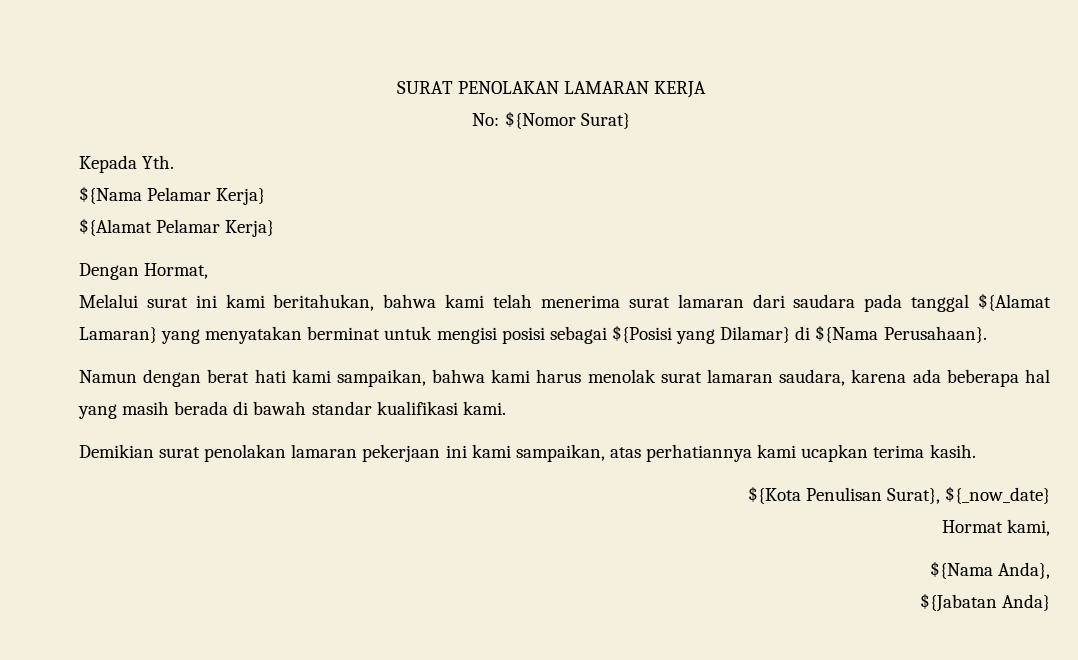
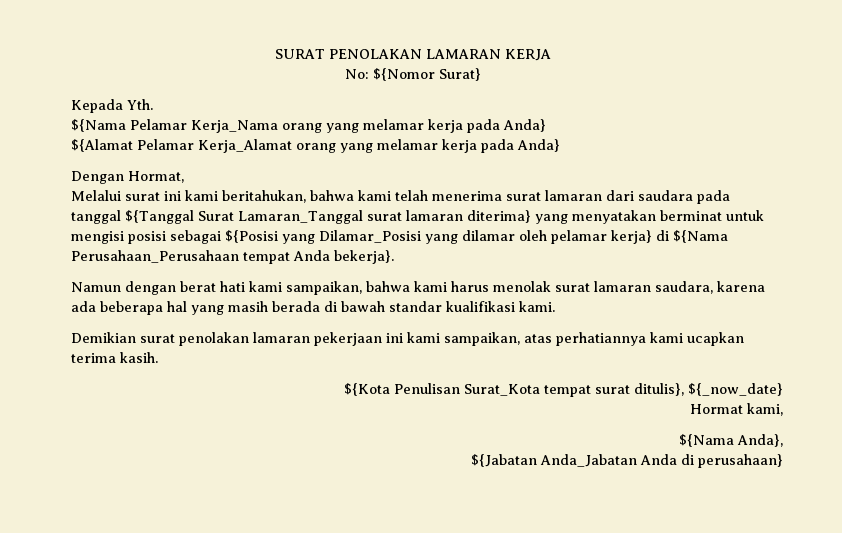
- ${Nama Pelamar Kerja}
- ${Alamat Pelamar Kerja}
+ ${Nama Pelamar Kerja_Nama orang yang melamar kerja pada Anda}
+ ${Alamat Pelamar Kerja_Alamat orang yang melamar kerja pada Anda}
- Melalui surat ini kami beritahukan, bahwa kami telah menerima surat lamaran dari saudara pada tanggal ${Alamat Lamaran} yang menyatakan berminat untuk mengisi posisi sebagai ${Posisi yang Dilamar} di ${Nama Perusahaan}.
+ Melalui surat ini kami beritahukan, bahwa kami telah menerima surat lamaran dari saudara pada tanggal ${Tanggal Surat Lamaran_Tanggal surat lamaran diterima} yang menyatakan berminat untuk mengisi posisi sebagai ${Posisi yang Dilamar_Posisi yang dilamar oleh pelamar kerja} di ${Nama Perusahaan_Perusahaan tempat Anda bekerja}.
- ${Kota Penulisan Surat}, ${_now_date}
+ ${Kota Penulisan Surat_Kota tempat surat ditulis}, ${_now_date}
- ${Jabatan Anda}
+ ${Jabatan Anda_Jabatan Anda di perusahaan}

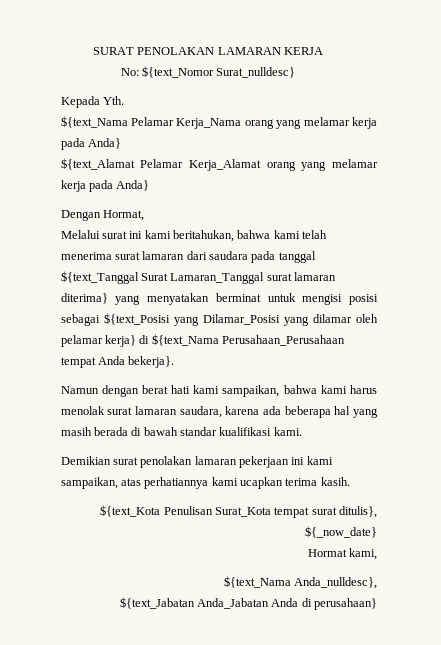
- No: ${Nomor Surat}
+ No: ${text_Nomor Surat_nulldesc}
- ${Nama Pelamar Kerja_Nama orang yang melamar kerja pada Anda}
+ ${text_Nama Pelamar Kerja_Nama orang yang melamar kerja pada Anda}
- ${Alamat Pelamar Kerja_Alamat orang yang melamar kerja pada Anda}
+ ${text_Alamat Pelamar Kerja_Alamat orang yang melamar kerja pada Anda}
- Melalui surat ini kami beritahukan, bahwa kami telah menerima surat lamaran dari saudara pada tanggal ${Tanggal Surat Lamaran_Tanggal surat lamaran diterima} yang menyatakan berminat untuk mengisi posisi sebagai ${Posisi yang Dilamar_Posisi yang dilamar oleh pelamar kerja} di ${Nama Perusahaan_Perusahaan tempat Anda bekerja}.
+ Melalui surat ini kami beritahukan, bahwa kami telah menerima surat lamaran dari saudara pada tanggal ${text_Tanggal Surat Lamaran_Tanggal surat lamaran diterima} yang menyatakan berminat untuk mengisi posisi sebagai ${text_Posisi yang Dilamar_Posisi yang dilamar oleh pelamar kerja} di ${text_Nama Perusahaan_Perusahaan tempat Anda bekerja}.
- ${Kota Penulisan Surat_Kota tempat surat ditulis}, ${_now_date}
+ ${text_Kota Penulisan Surat_Kota tempat surat ditulis}, ${_now_date}
- ${Nama Anda},
- ${Jabatan Anda_Jabatan Anda di perusahaan}
+ ${text_Nama Anda_nulldesc},
+ ${text_Jabatan Anda_Jabatan Anda di perusahaan}

